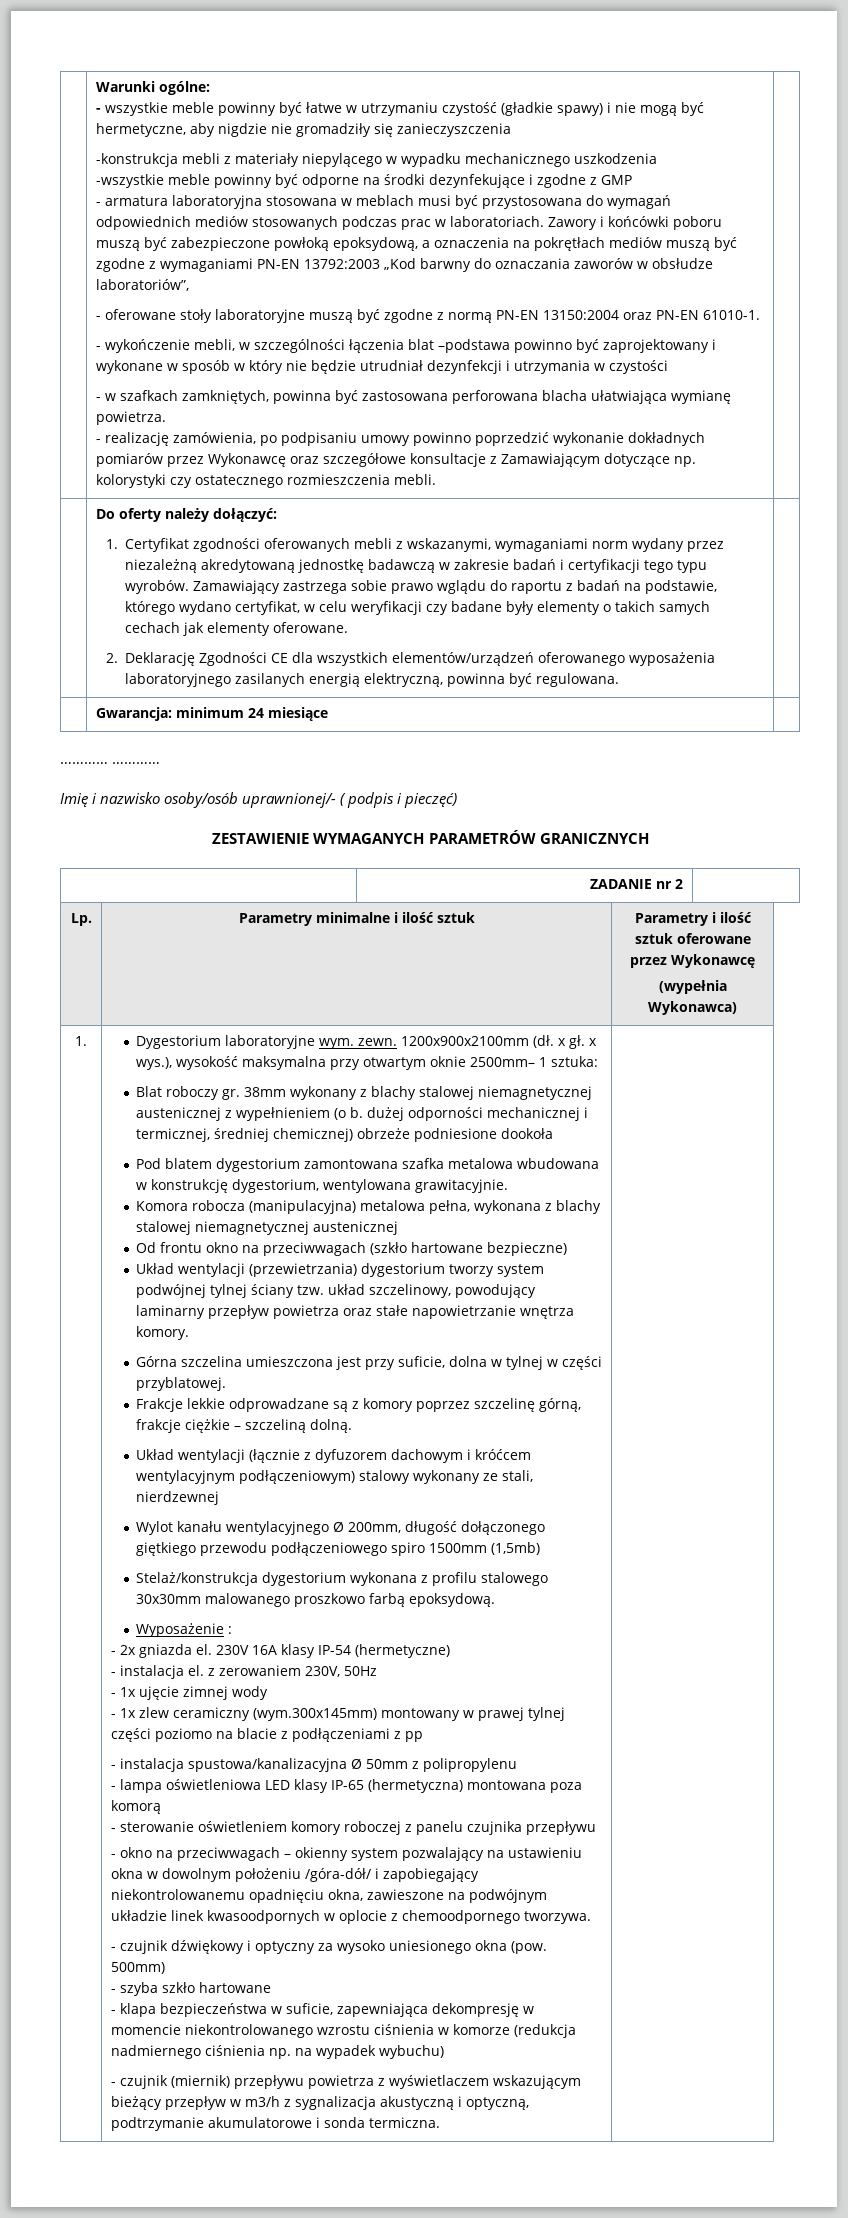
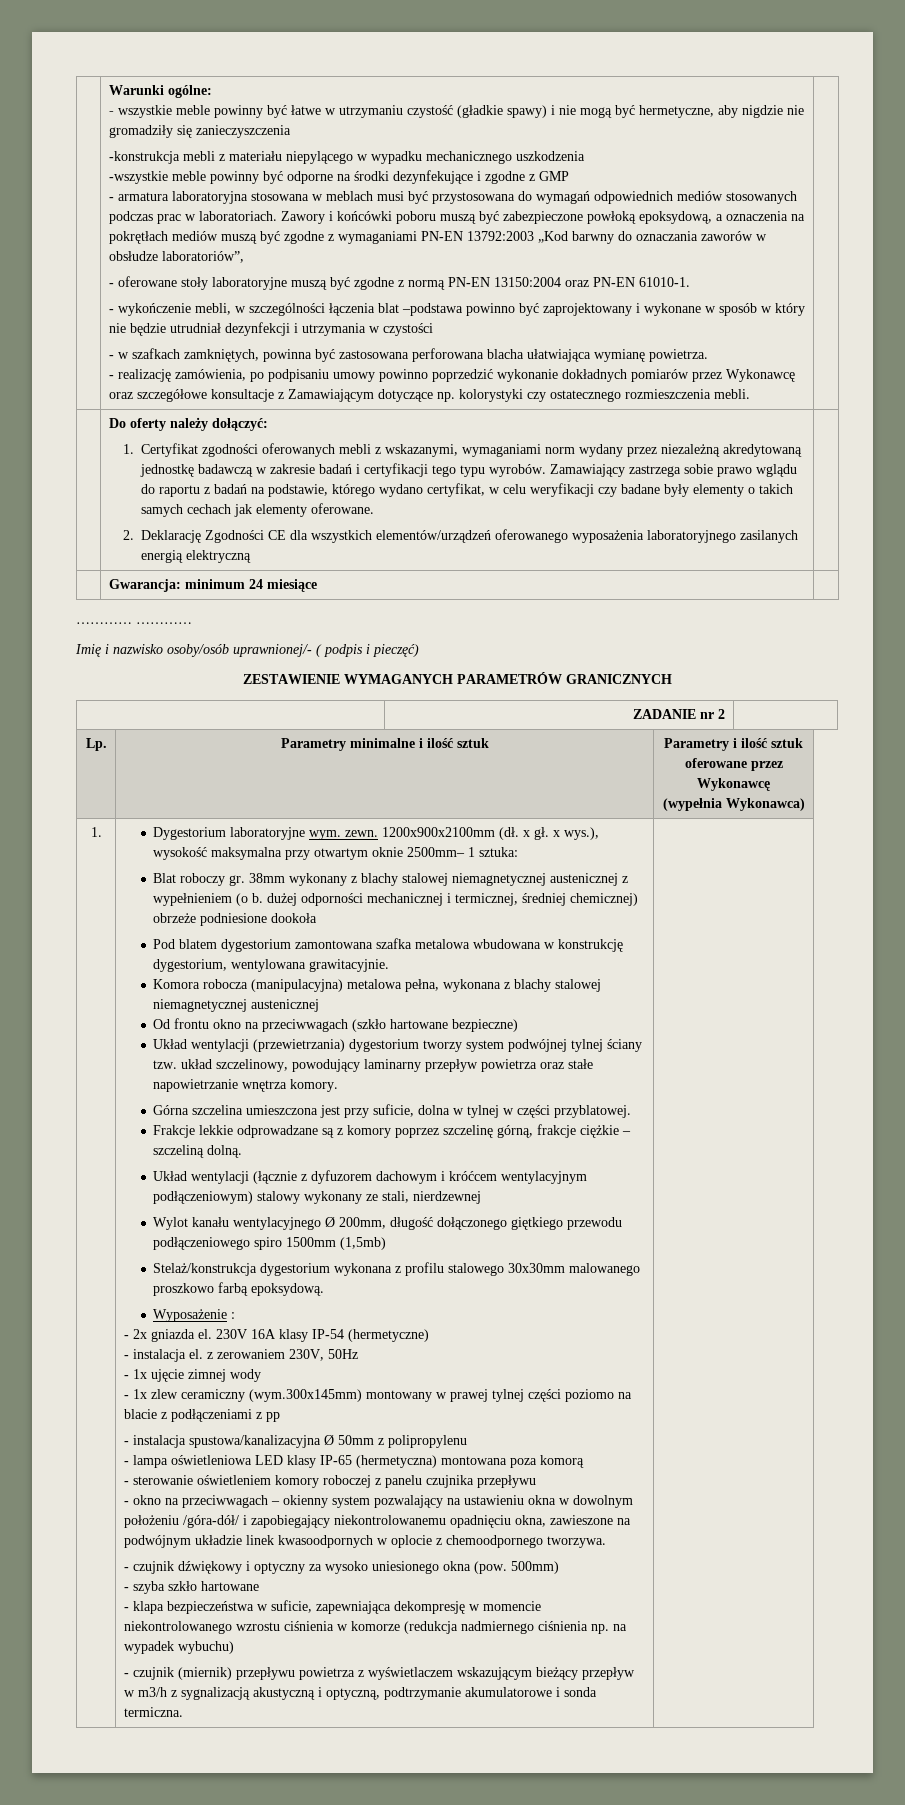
- -konstrukcja mebli z materiały niepylącego w wypadku mechanicznego uszkodzenia
+ -konstrukcja mebli z materiału niepylącego w wypadku mechanicznego uszkodzenia
- 2. Deklarację Zgodności CE dla wszystkich elementów/urządzeń oferowanego wyposażenia laboratoryjnego zasilanych energią elektryczną, powinna być regulowana.
+ 2. Deklarację Zgodności CE dla wszystkich elementów/urządzeń oferowanego wyposażenia laboratoryjnego zasilanych energią elektryczną
- - czujnik (miernik) przepływu powietrza z wyświetlaczem wskazującym bieżący przepływ w m3/h z sygnalizacja akustyczną i optyczną, podtrzymanie akumulatorowe i sonda termiczna.
+ - czujnik (miernik) przepływu powietrza z wyświetlaczem wskazującym bieżący przepływ w m3/h z sygnalizacją akustyczną i optyczną, podtrzymanie akumulatorowe i sonda termiczna.

